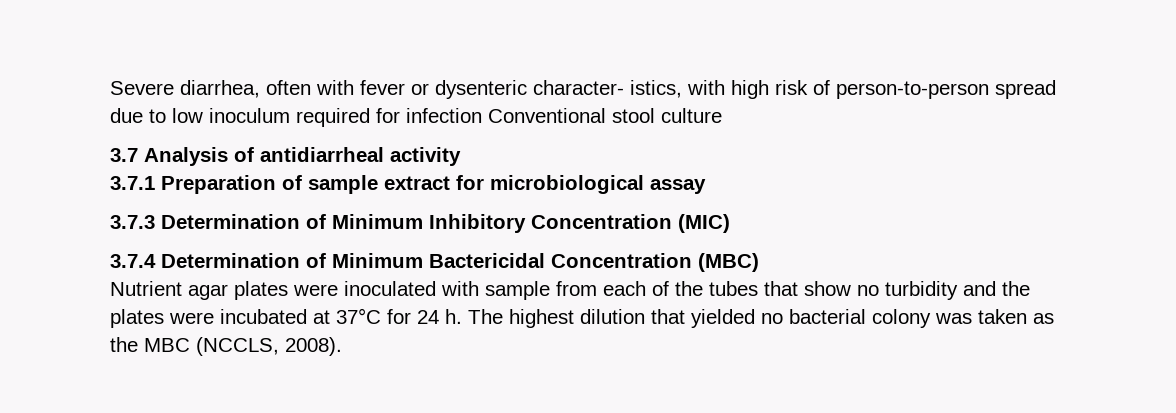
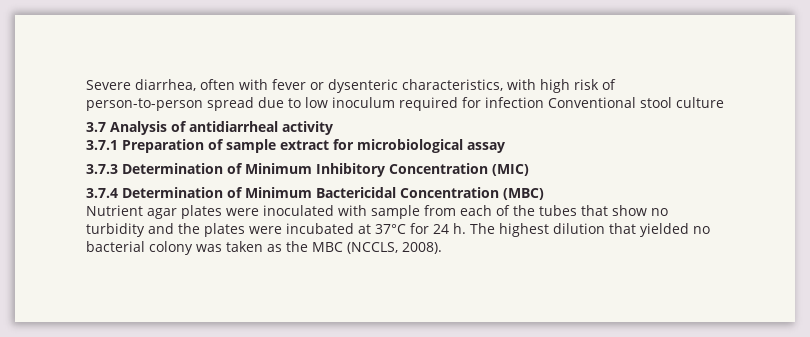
- Severe diarrhea, often with fever or dysenteric character- istics, with high risk of person-to-person spread due to low inoculum required for infection Conventional stool culture
+ Severe diarrhea, often with fever or dysenteric characteristics, with high risk of person-to-person spread due to low inoculum required for infection Conventional stool culture

